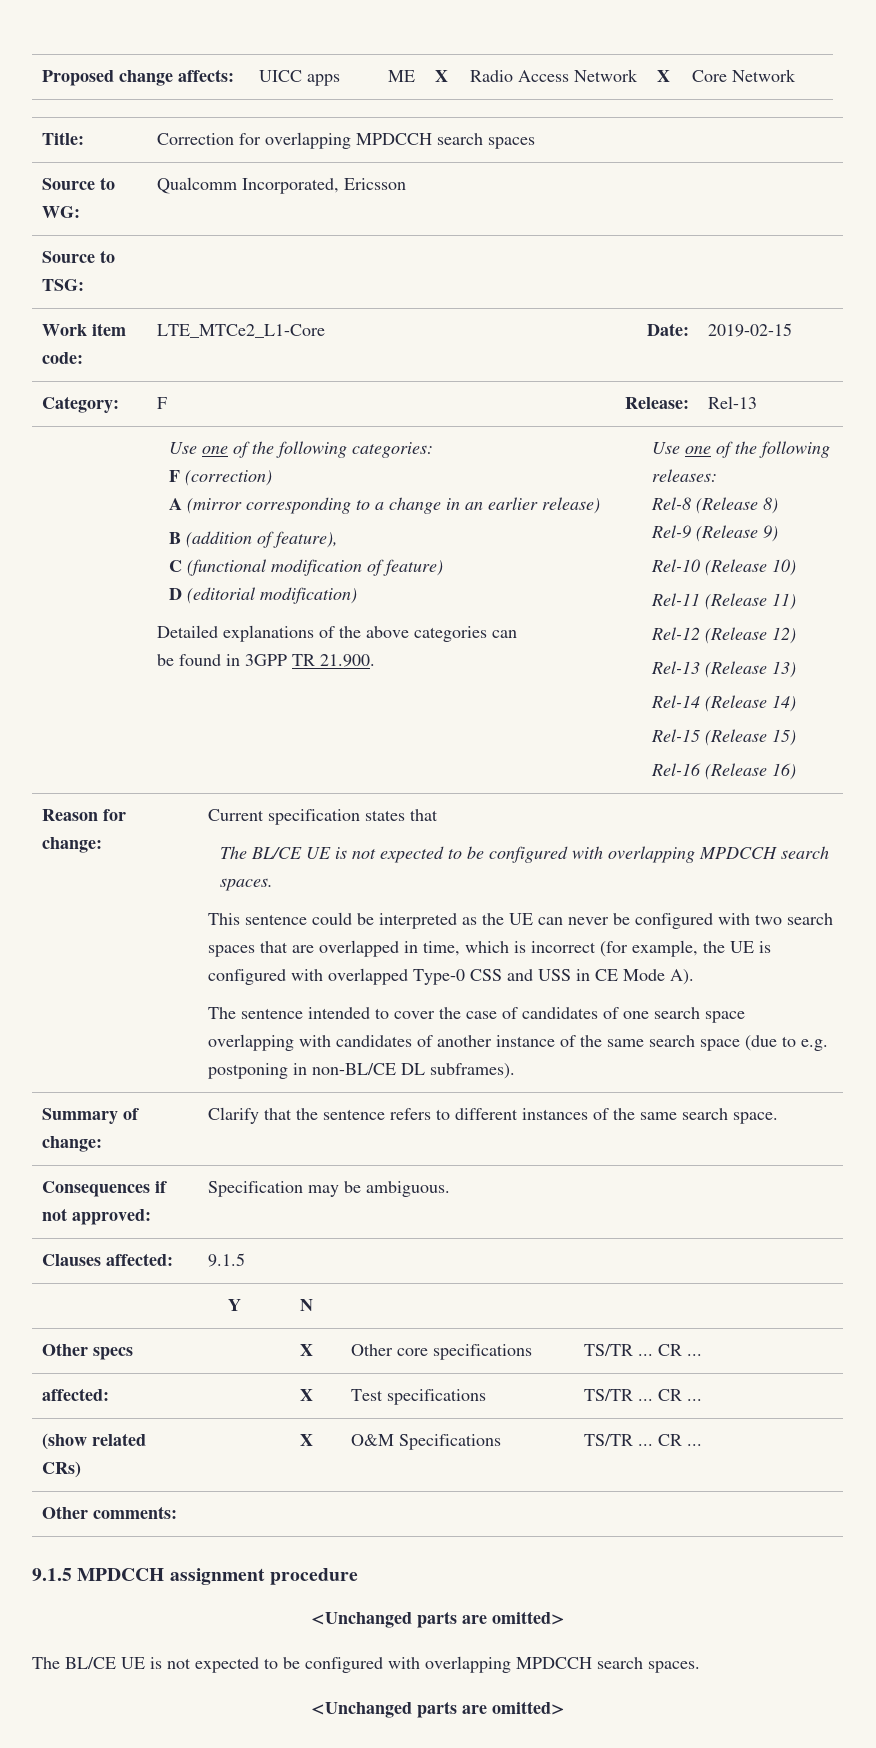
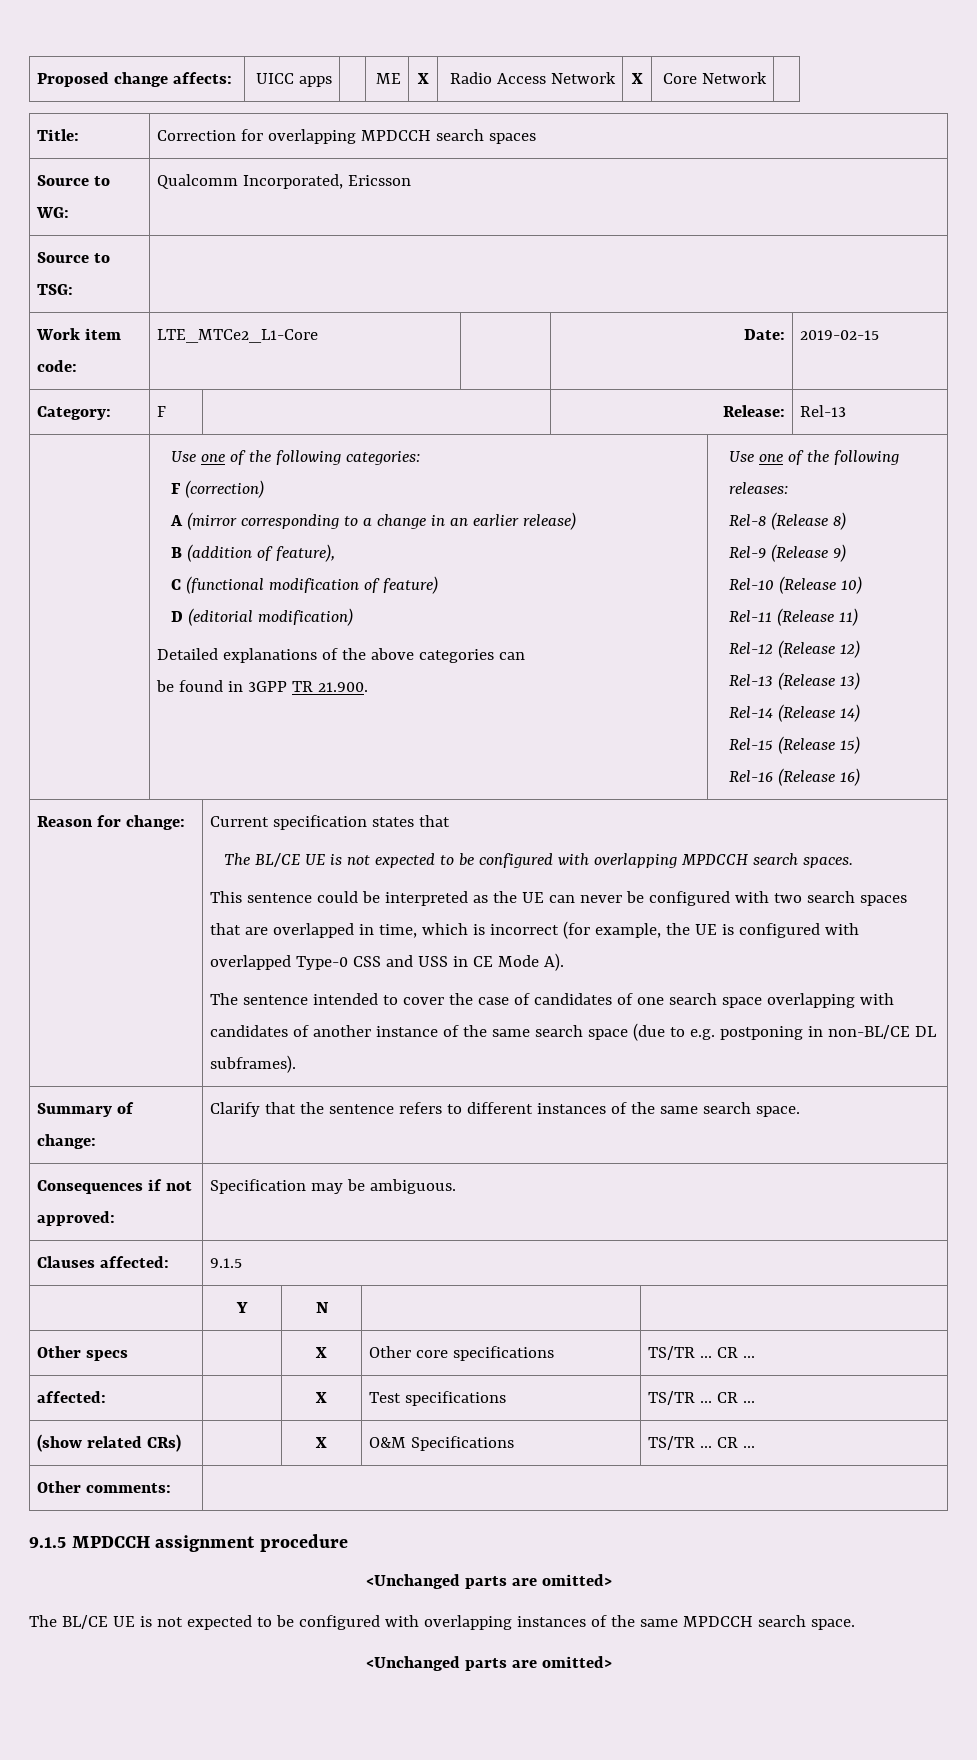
  9.1.5 MPDCCH assignment procedure
  <Unchanged parts are omitted>
- The BL/CE UE is not expected to be configured with overlapping MPDCCH search spaces.
+ The BL/CE UE is not expected to be configured with overlapping instances of the same MPDCCH search space.

